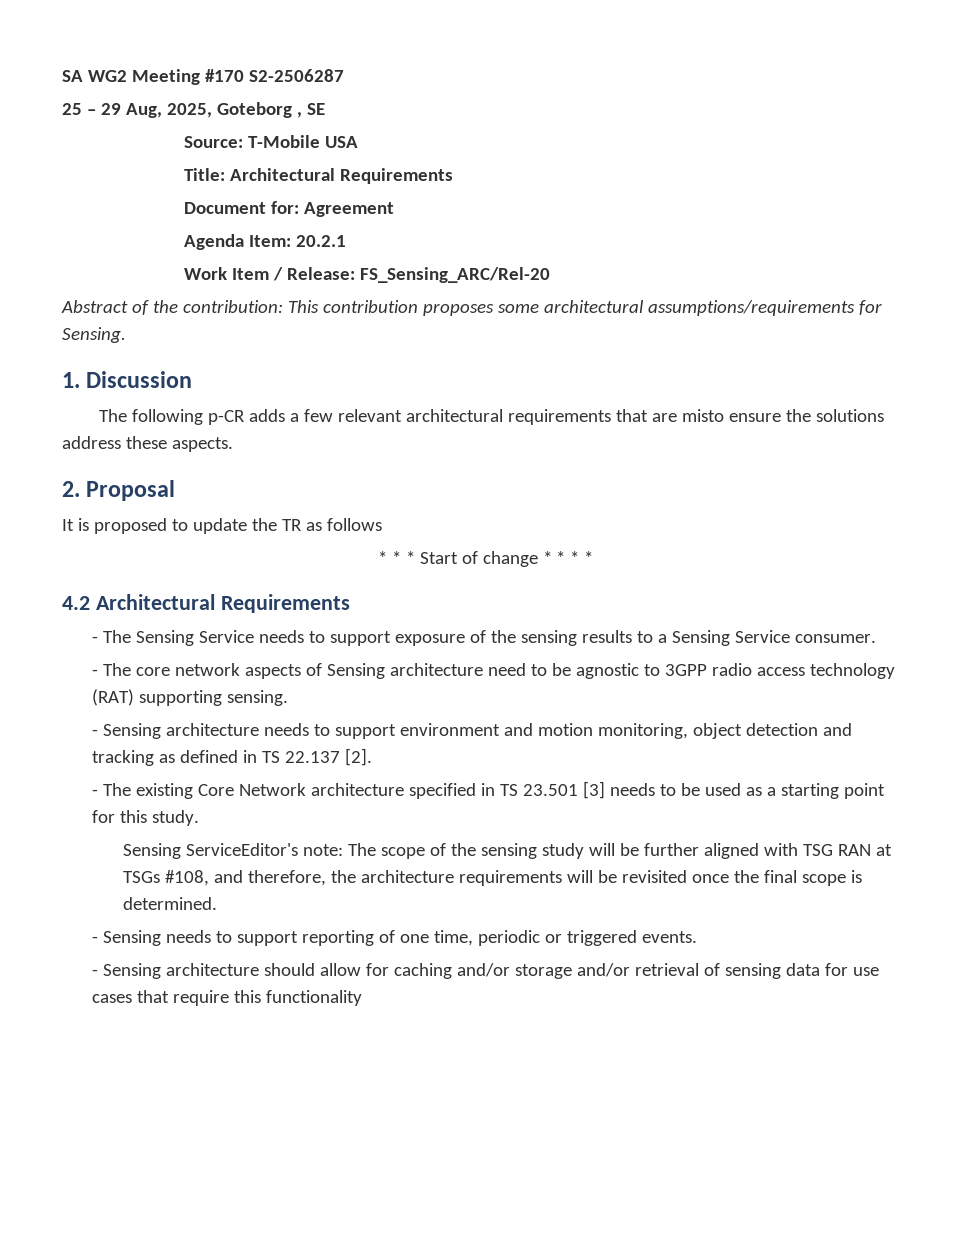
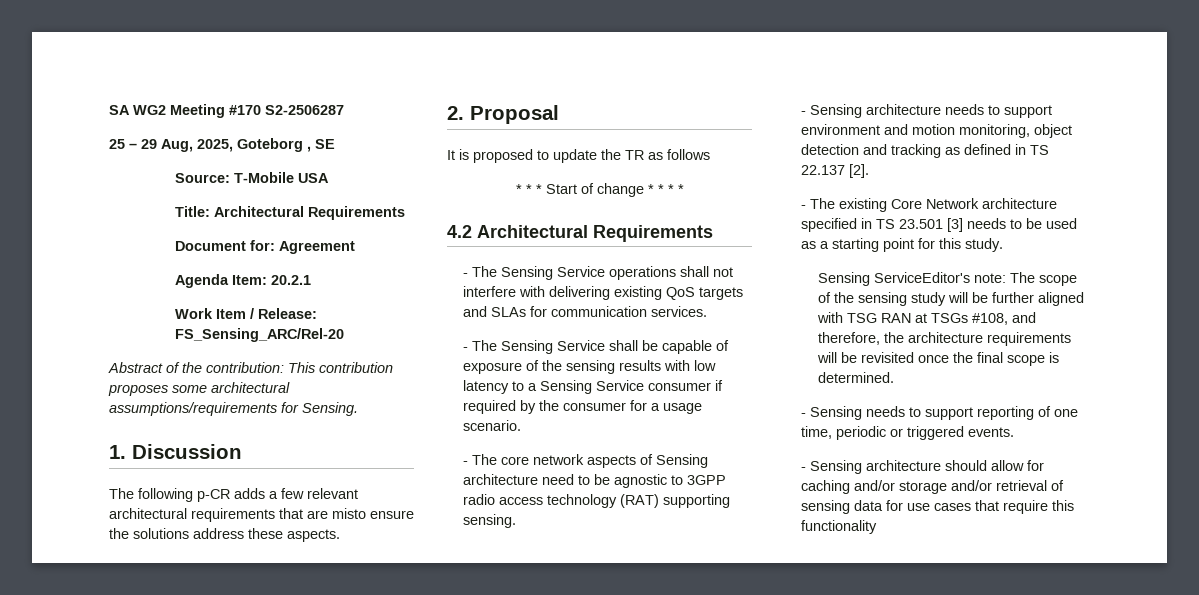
- - The Sensing Service needs to support exposure of the sensing results to a Sensing Service consumer.
+ - The Sensing Service operations shall not interfere with delivering existing QoS targets and SLAs for communication services.
+ - The Sensing Service shall be capable of exposure of the sensing results with low latency to a Sensing Service consumer if required by the consumer for a usage scenario.

